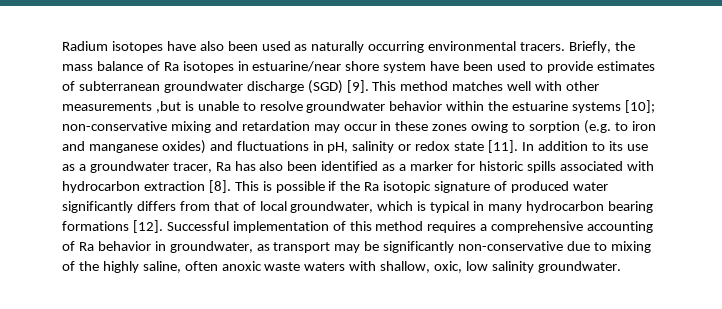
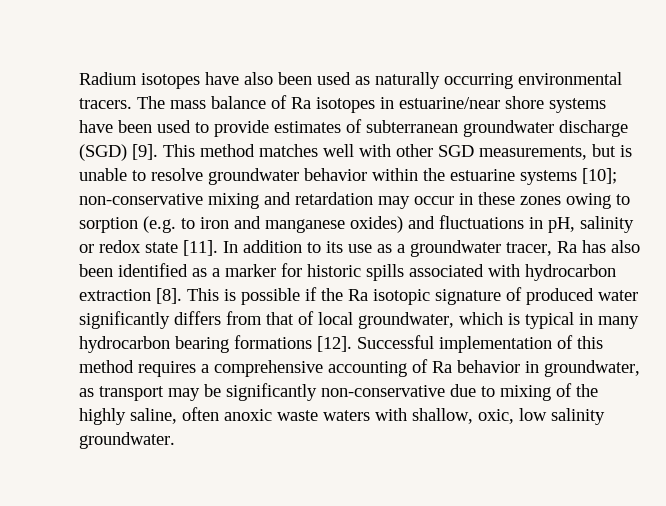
- Briefly, the mass balance of Ra isotopes in estuarine/near shore system have been used to provide estimates of subterranean groundwater discharge (SGD) [9].
+ The mass balance of Ra isotopes in estuarine/near shore systems have been used to provide estimates of subterranean groundwater discharge (SGD) [9].
- This method matches well with other measurements ,but is unable to resolve groundwater behavior within the estuarine systems [10]; non-conservative mixing and retardation may occur in these zones owing to sorption (e.g. to iron and manganese oxides) and fluctuations in pH, salinity or redox state [11].
+ This method matches well with other SGD measurements, but is unable to resolve groundwater behavior within the estuarine systems [10]; non-conservative mixing and retardation may occur in these zones owing to sorption (e.g. to iron and manganese oxides) and fluctuations in pH, salinity or redox state [11].

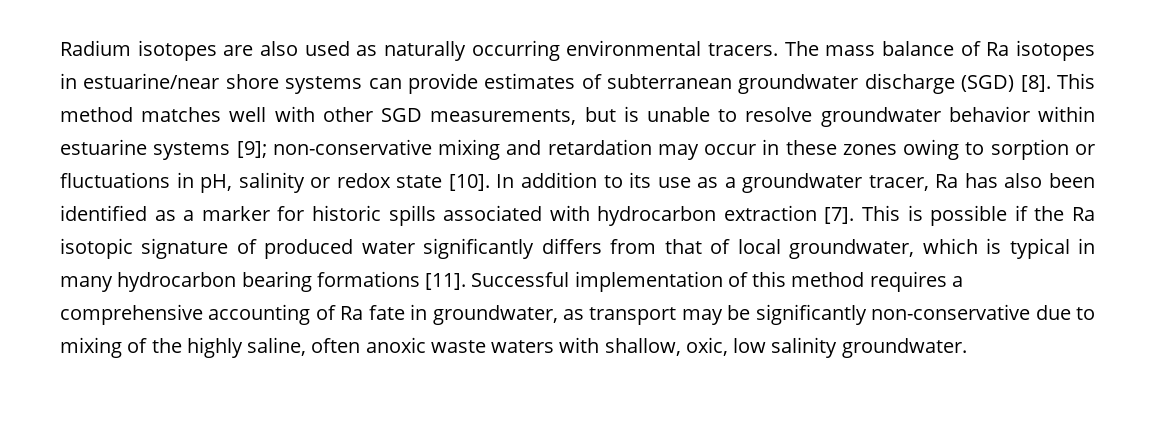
- Radium isotopes have also been used as naturally occurring environmental tracers.
+ Radium isotopes are also used as naturally occurring environmental tracers.
- The mass balance of Ra isotopes in estuarine/near shore systems have been used to provide estimates of subterranean groundwater discharge (SGD) [9].
+ The mass balance of Ra isotopes in estuarine/near shore systems can provide estimates of subterranean groundwater discharge (SGD) [8].
- This method matches well with other SGD measurements, but is unable to resolve groundwater behavior within the estuarine systems [10]; non-conservative mixing and retardation may occur in these zones owing to sorption (e.g. to iron and manganese oxides) and fluctuations in pH, salinity or redox state [11].
+ This method matches well with other SGD measurements, but is unable to resolve groundwater behavior within estuarine systems [9]; non-conservative mixing and retardation may occur in these zones owing to sorption or fluctuations in pH, salinity or redox state [10].
- In addition to its use as a groundwater tracer, Ra has also been identified as a marker for historic spills associated with hydrocarbon extraction [8].
+ In addition to its use as a groundwater tracer, Ra has also been identified as a marker for historic spills associated with hydrocarbon extraction [7].
- This is possible if the Ra isotopic signature of produced water significantly differs from that of local groundwater, which is typical in many hydrocarbon bearing formations [12].
+ This is possible if the Ra isotopic signature of produced water significantly differs from that of local groundwater, which is typical in many hydrocarbon bearing formations [11].
- Successful implementation of this method requires a comprehensive accounting of Ra behavior in groundwater, as transport may be significantly non-conservative due to mixing of the highly saline, often anoxic waste waters with shallow, oxic, low salinity groundwater.
+ Successful implementation of this method requires a comprehensive accounting of Ra fate in groundwater, as transport may be significantly non-conservative due to mixing of the highly saline, often anoxic waste waters with shallow, oxic, low salinity groundwater.

